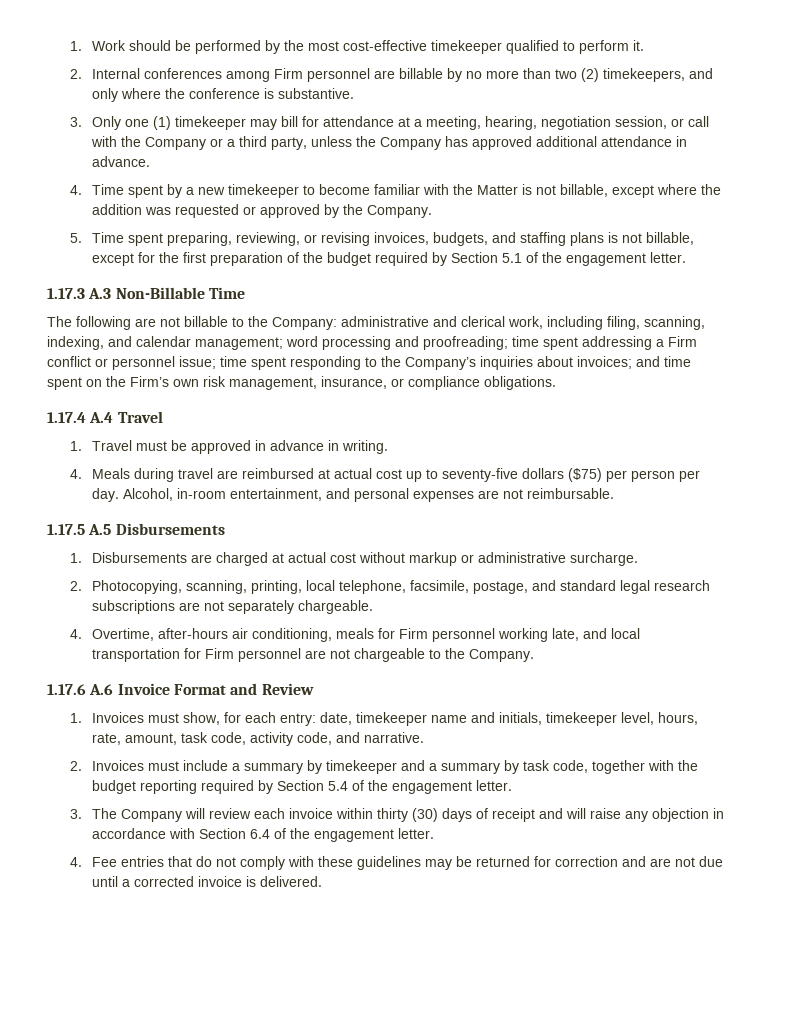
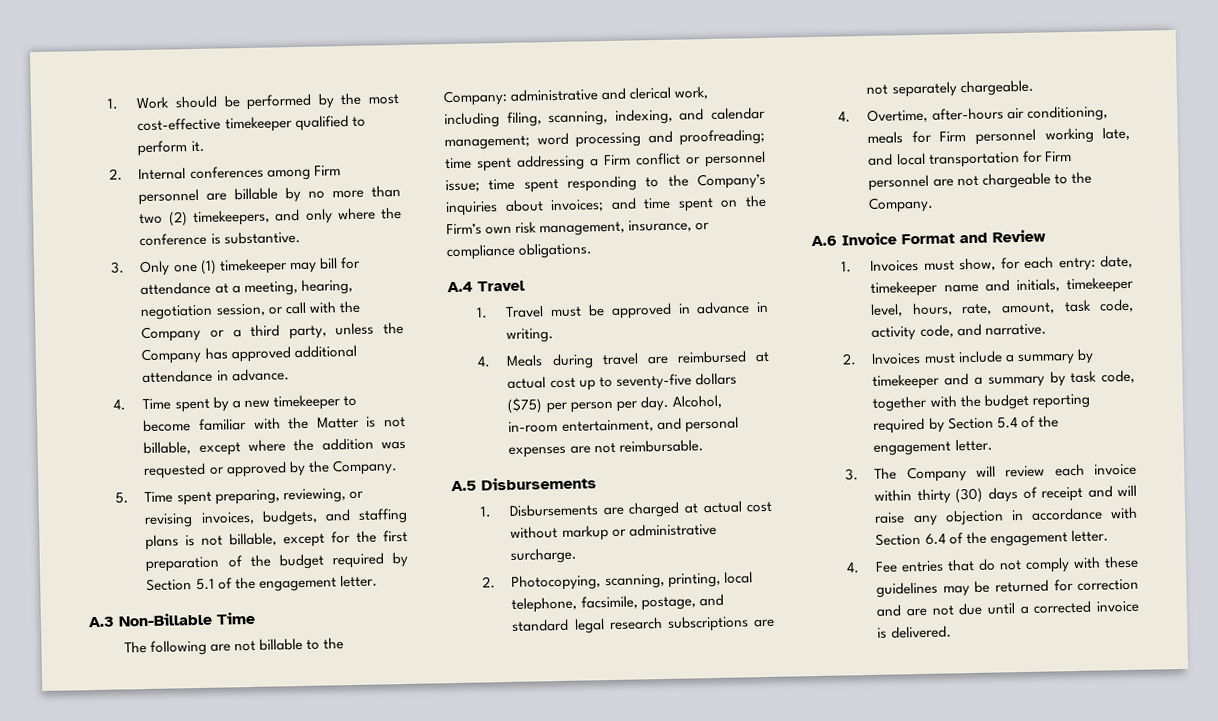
- 1.17.3 A.3 Non-Billable Time
+ A.3 Non-Billable Time
- 1.17.4 A.4 Travel
+ A.4 Travel
- 1.17.5 A.5 Disbursements
+ A.5 Disbursements
- 1.17.6 A.6 Invoice Format and Review
+ A.6 Invoice Format and Review

